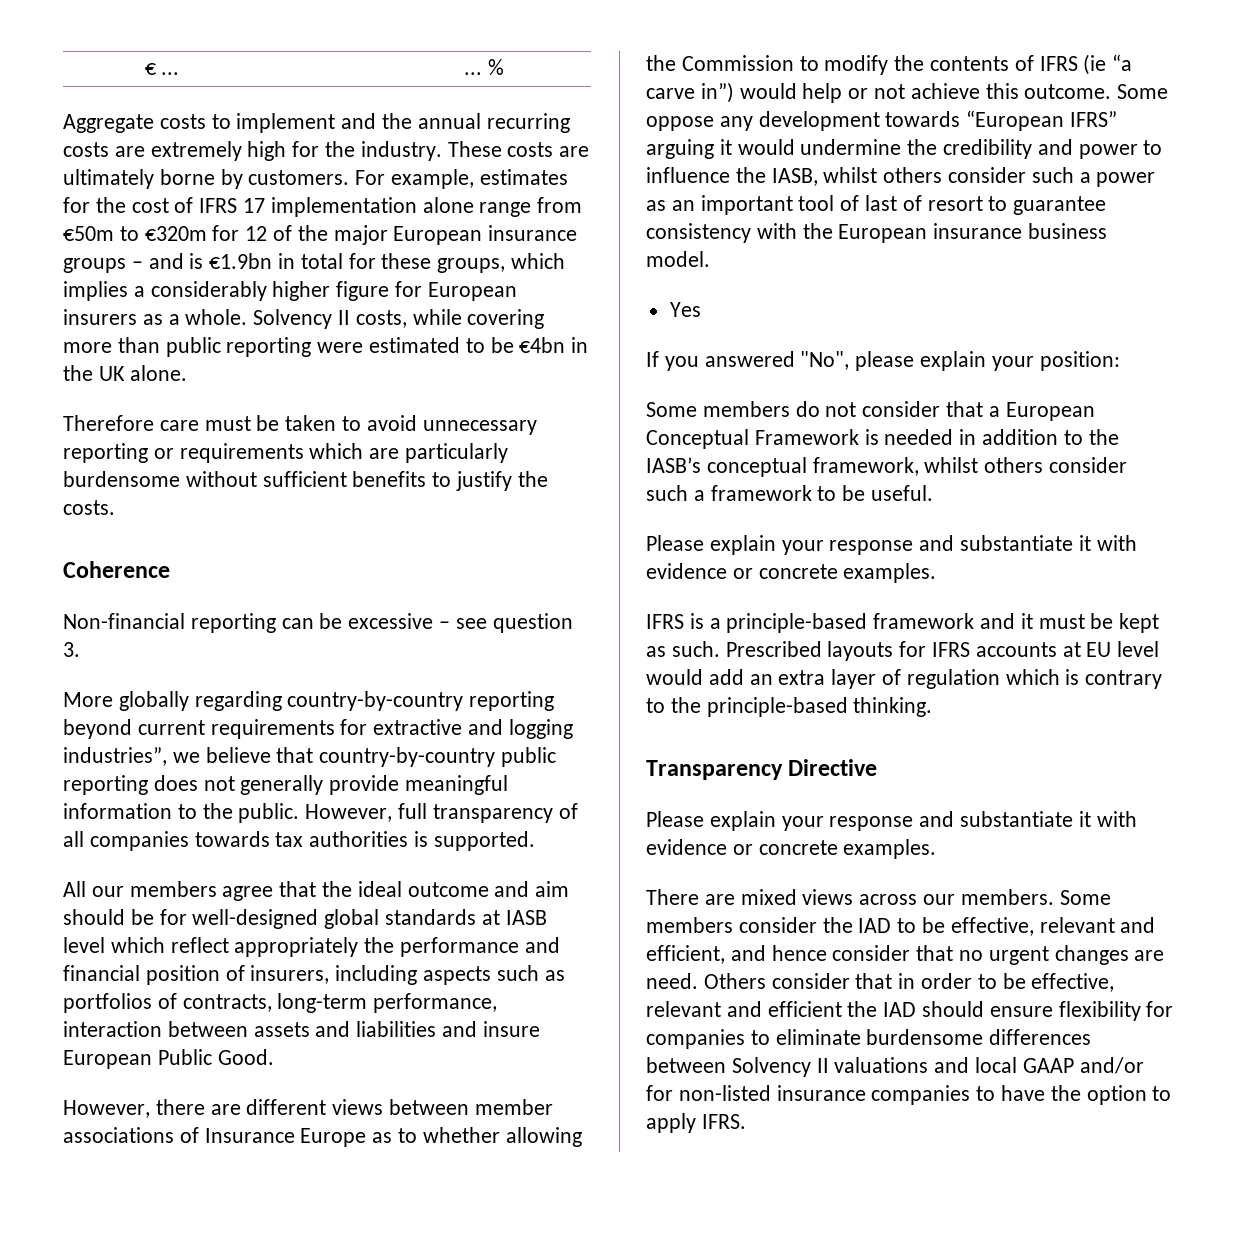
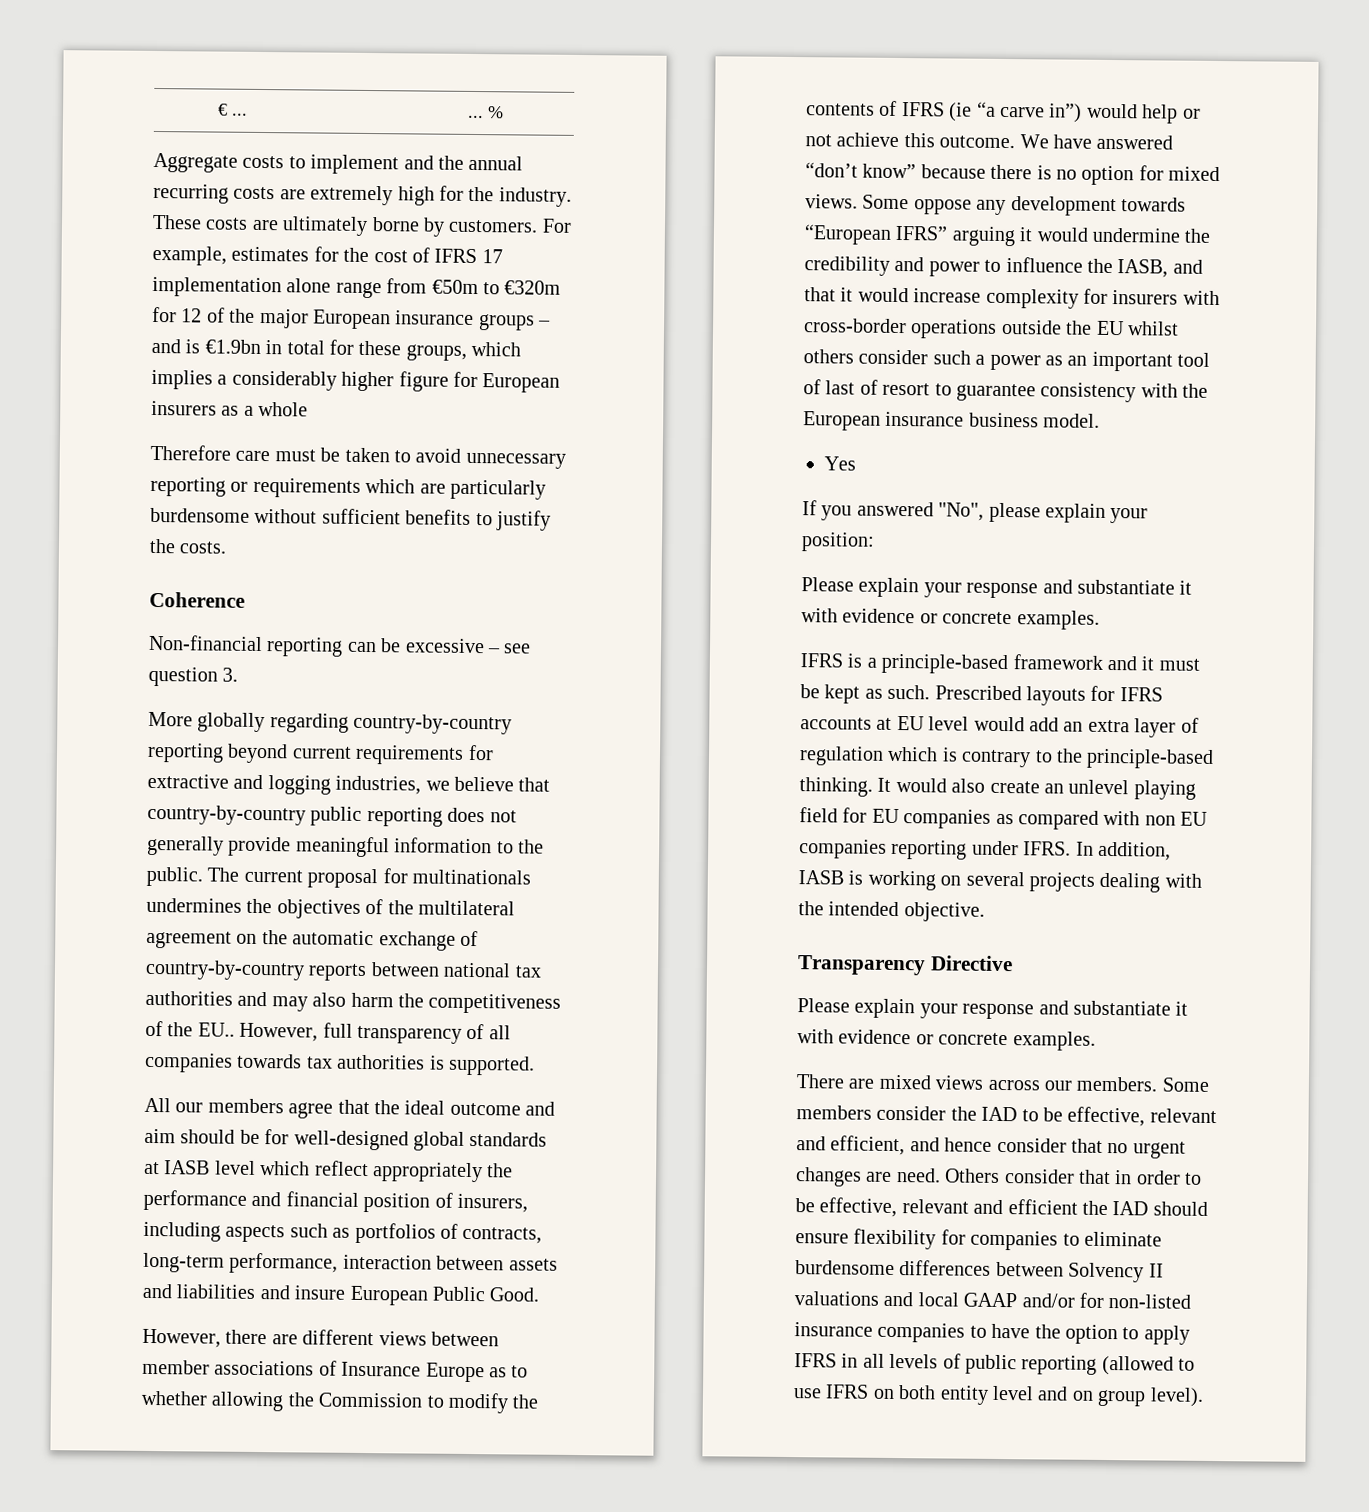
- For example, estimates for the cost of IFRS 17 implementation alone range from €50m to €320m for 12 of the major European insurance groups – and is €1.9bn in total for these groups, which implies a considerably higher figure for European insurers as a whole. Solvency II costs, while covering more than public reporting were estimated to be €4bn in the UK alone.
+ For example, estimates for the cost of IFRS 17 implementation alone range from €50m to €320m for 12 of the major European insurance groups – and is €1.9bn in total for these groups, which implies a considerably higher figure for European insurers as a whole
- More globally regarding country-by-country reporting beyond current requirements for extractive and logging industries”, we believe that country-by-country public reporting does not generally provide meaningful information to the public.
+ More globally regarding country-by-country reporting beyond current requirements for extractive and logging industries, we believe that country-by-country public reporting does not generally provide meaningful information to the public.
+ The current proposal for multinationals undermines the objectives of the multilateral agreement on the automatic exchange of country-by-country reports between national tax authorities and may also harm the competitiveness of the EU..
+ We have answered “don’t know” because there is no option for mixed views.
- Some oppose any development towards “European IFRS” arguing it would undermine the credibility and power to influence the IASB, whilst others consider such a power as an important tool of last of resort to guarantee consistency with the European insurance business model.
+ Some oppose any development towards “European IFRS” arguing it would undermine the credibility and power to influence the IASB, and that it would increase complexity for insurers with cross-border operations outside the EU whilst others consider such a power as an important tool of last of resort to guarantee consistency with the European insurance business model.
- Some members do not consider that a European Conceptual Framework is needed in addition to the IASB’s conceptual framework, whilst others consider such a framework to be useful.
+ It would also create an unlevel playing field for EU companies as compared with non EU companies reporting under IFRS. In addition, IASB is working on several projects dealing with the intended objective.
- Others consider that in order to be effective, relevant and efficient the IAD should ensure flexibility for companies to eliminate burdensome differences between Solvency II valuations and local GAAP and/or for non-listed insurance companies to have the option to apply IFRS.
+ Others consider that in order to be effective, relevant and efficient the IAD should ensure flexibility for companies to eliminate burdensome differences between Solvency II valuations and local GAAP and/or for non-listed insurance companies to have the option to apply IFRS in all levels of public reporting (allowed to use IFRS on both entity level and on group level).

